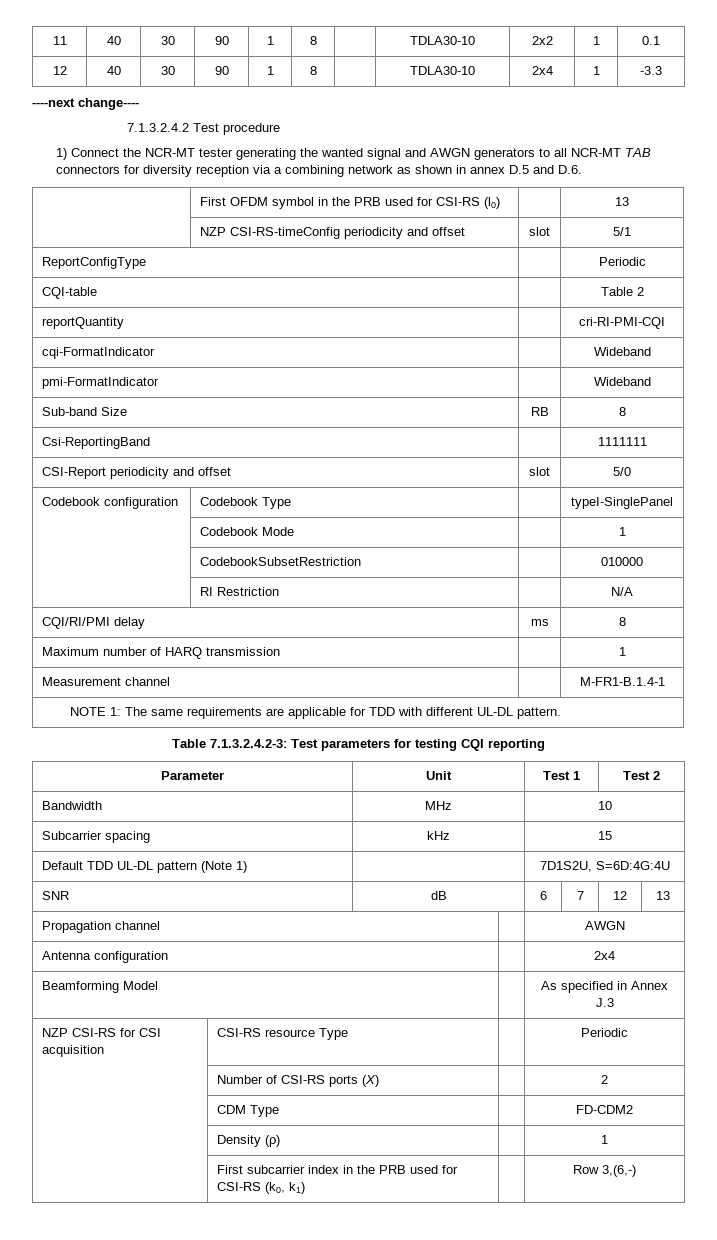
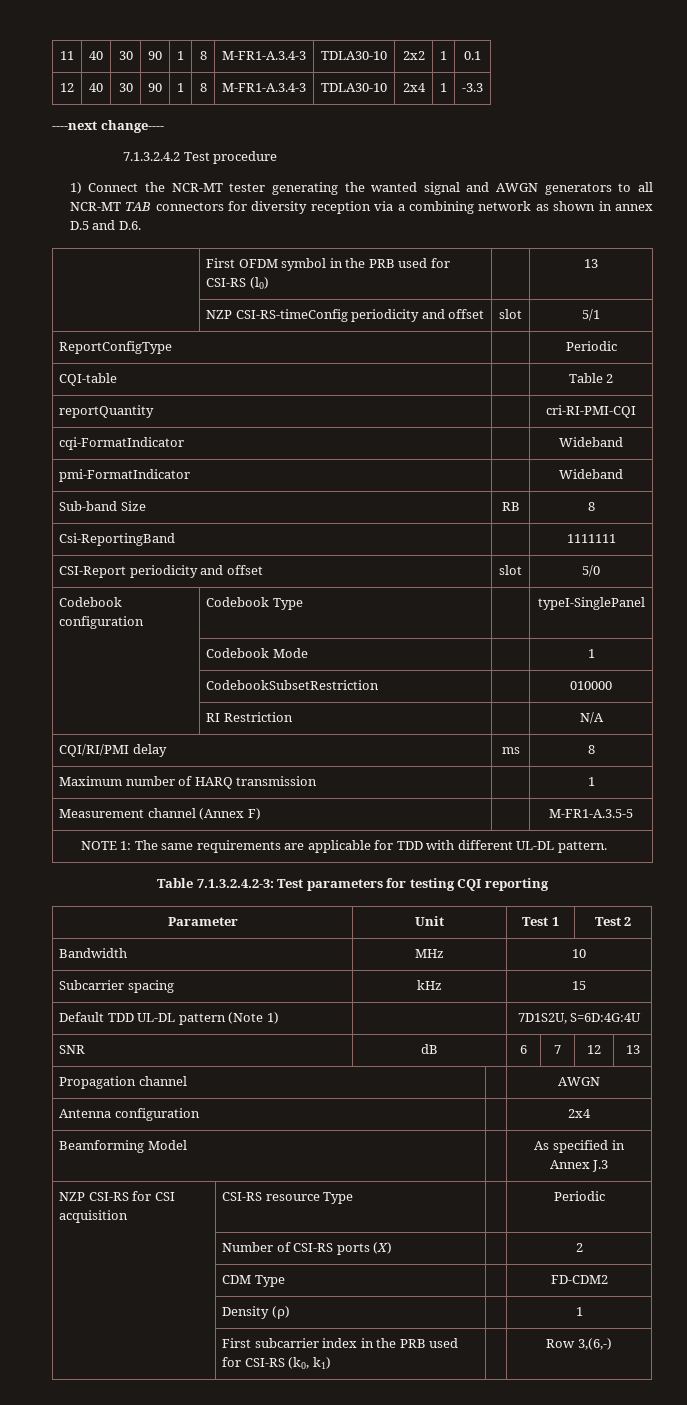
- 11 | 40 | 30 | 90 | 1 | 8 | | TDLA30-10 | 2x2 | 1 | 0.1
+ 11 | 40 | 30 | 90 | 1 | 8 | M-FR1-A.3.4-3 | TDLA30-10 | 2x2 | 1 | 0.1
- 12 | 40 | 30 | 90 | 1 | 8 | | TDLA30-10 | 2x4 | 1 | -3.3
+ 12 | 40 | 30 | 90 | 1 | 8 | M-FR1-A.3.4-3 | TDLA30-10 | 2x4 | 1 | -3.3
- Measurement channel | | M-FR1-B.1.4-1
+ Measurement channel (Annex F) | | M-FR1-A.3.5-5

